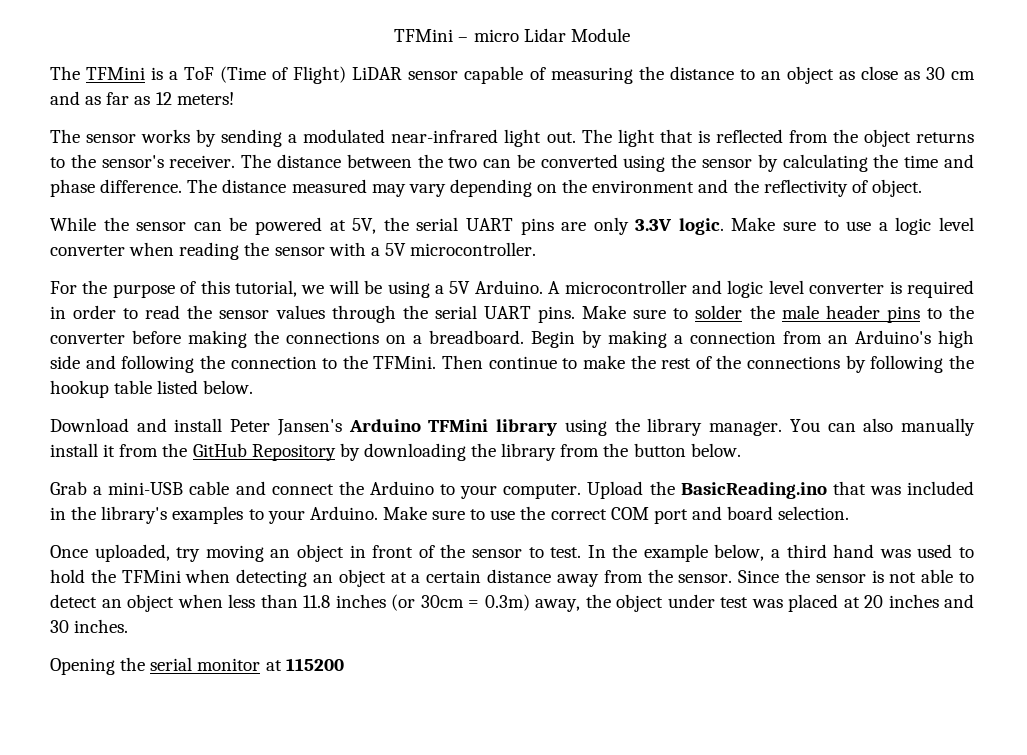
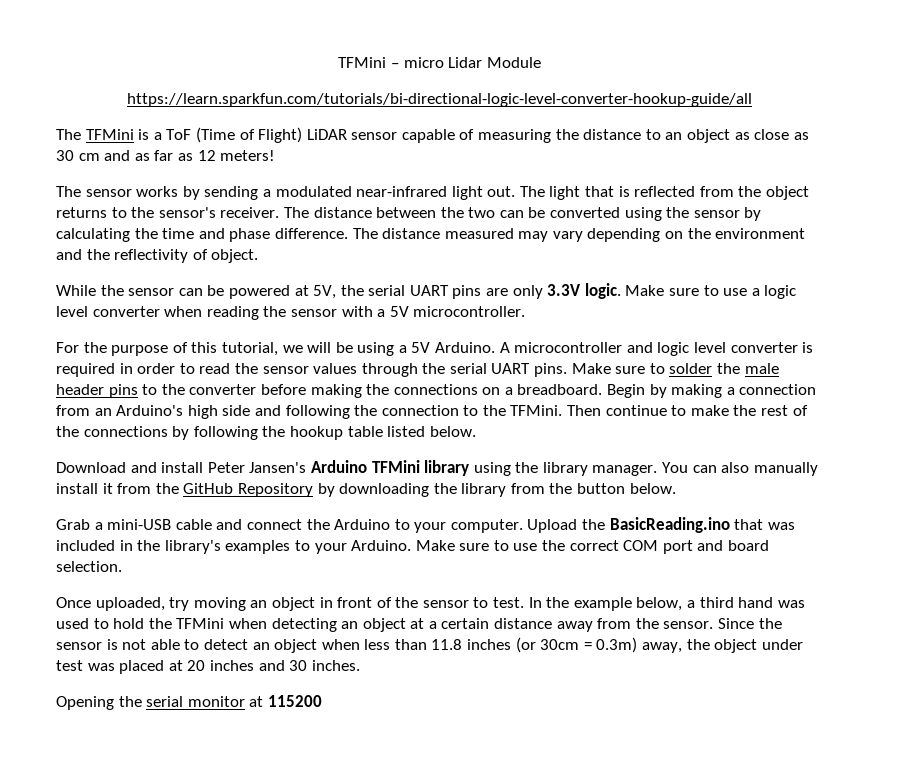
+ https://learn.sparkfun.com/tutorials/bi-directional-logic-level-converter-hookup-guide/all

